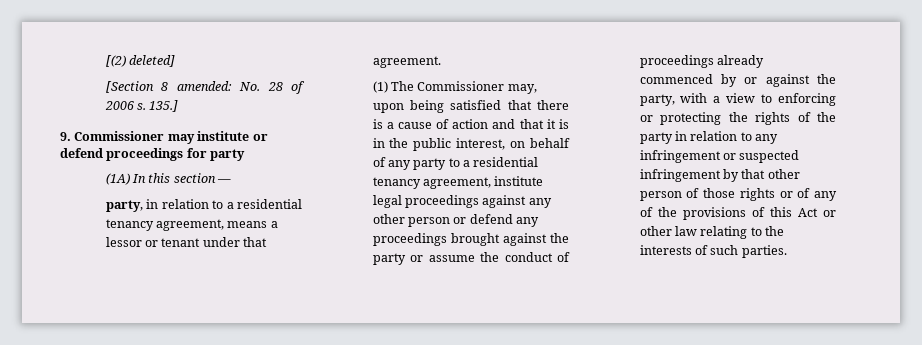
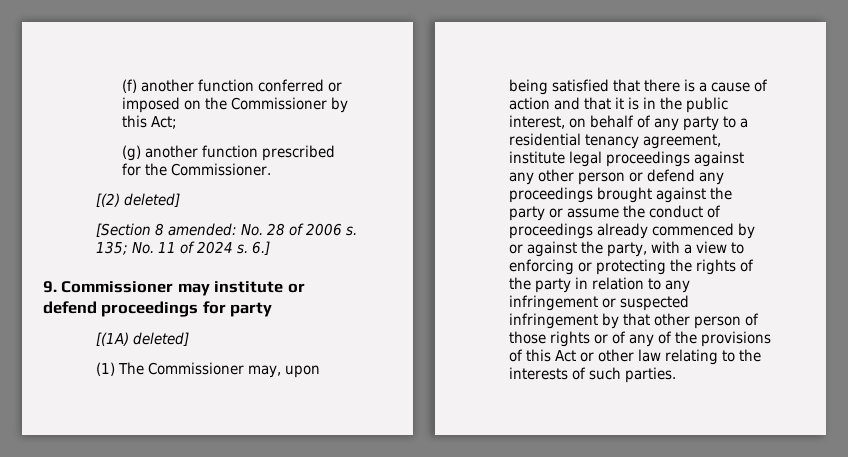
+ (f) another function conferred or imposed on the Commissioner by this Act;
+ (g) another function prescribed for the Commissioner.
- 135.]
+ 135; No. 11 of 2024 s. 6.]
- (1A) In this section —
- party, in relation to a residential tenancy agreement, means a lessor or tenant under that agreement.
+ [(1A) deleted]

